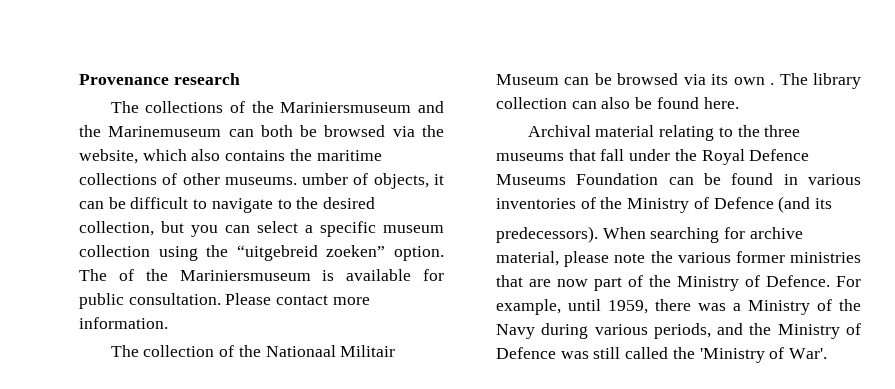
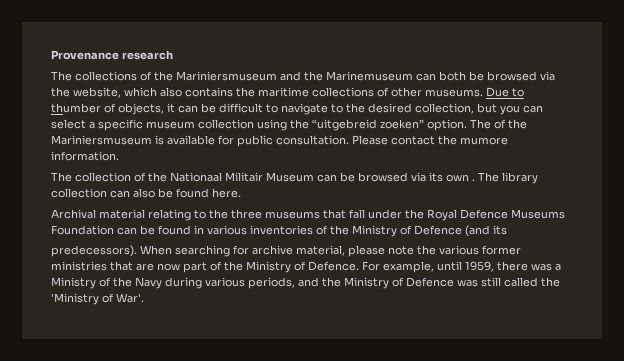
- The collections of the Mariniersmuseum and the Marinemuseum can both be browsed via the website, which also contains the maritime collections of other museums. umber of objects, it can be difficult to navigate to the desired collection, but you can select a specific museum collection using the “uitgebreid zoeken” option.
+ The collections of the Mariniersmuseum and the Marinemuseum can both be browsed via the website, which also contains the maritime collections of other museums. Due to thumber of objects, it can be difficult to navigate to the desired collection, but you can select a specific museum collection using the “uitgebreid zoeken” option.
- Please contact more information.
+ Please contact the mumore information.

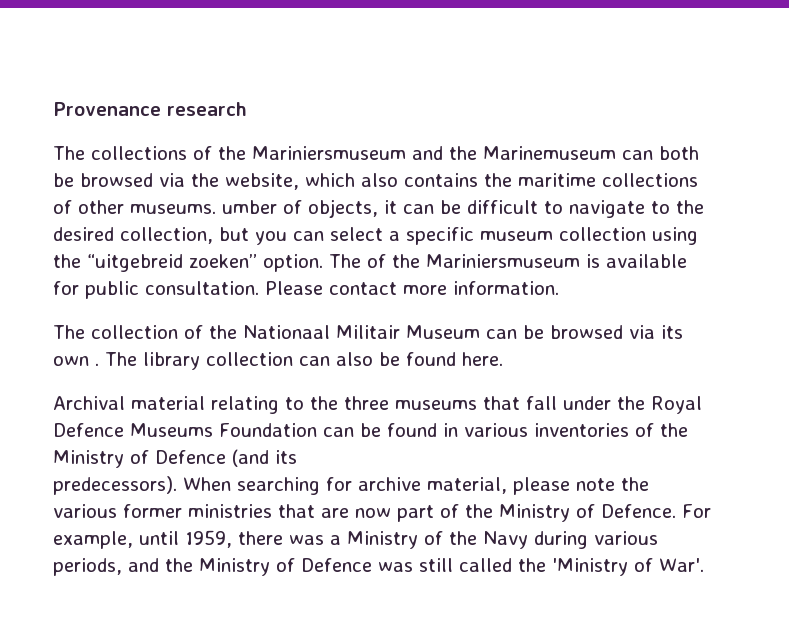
- The collections of the Mariniersmuseum and the Marinemuseum can both be browsed via the website, which also contains the maritime collections of other museums. Due to thumber of objects, it can be difficult to navigate to the desired collection, but you can select a specific museum collection using the “uitgebreid zoeken” option.
+ The collections of the Mariniersmuseum and the Marinemuseum can both be browsed via the website, which also contains the maritime collections of other museums. umber of objects, it can be difficult to navigate to the desired collection, but you can select a specific museum collection using the “uitgebreid zoeken” option.
- Please contact the mumore information.
+ Please contact more information.

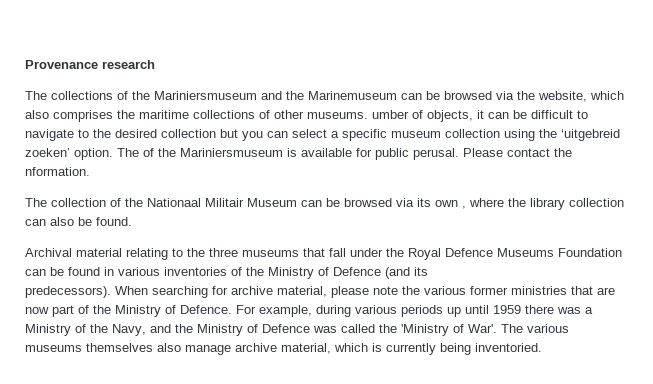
- The collections of the Mariniersmuseum and the Marinemuseum can both be browsed via the website, which also contains the maritime collections of other museums. umber of objects, it can be difficult to navigate to the desired collection, but you can select a specific museum collection using the “uitgebreid zoeken” option.
+ The collections of the Mariniersmuseum and the Marinemuseum can be browsed via the website, which also comprises the maritime collections of other museums. umber of objects, it can be difficult to navigate to the desired collection but you can select a specific museum collection using the ‘uitgebreid zoeken’ option.
- The of the Mariniersmuseum is available for public consultation.
+ The of the Mariniersmuseum is available for public perusal.
- Please contact more information.
+ Please contact the nformation.
- The collection of the Nationaal Militair Museum can be browsed via its own . The library collection can also be found here.
+ The collection of the Nationaal Militair Museum can be browsed via its own , where the library collection can also be found.
- For example, until 1959, there was a Ministry of the Navy during various periods, and the Ministry of Defence was still called the 'Ministry of War'.
+ For example, during various periods up until 1959 there was a Ministry of the Navy, and the Ministry of Defence was called the 'Ministry of War'.
+ The various museums themselves also manage archive material, which is currently being inventoried.

